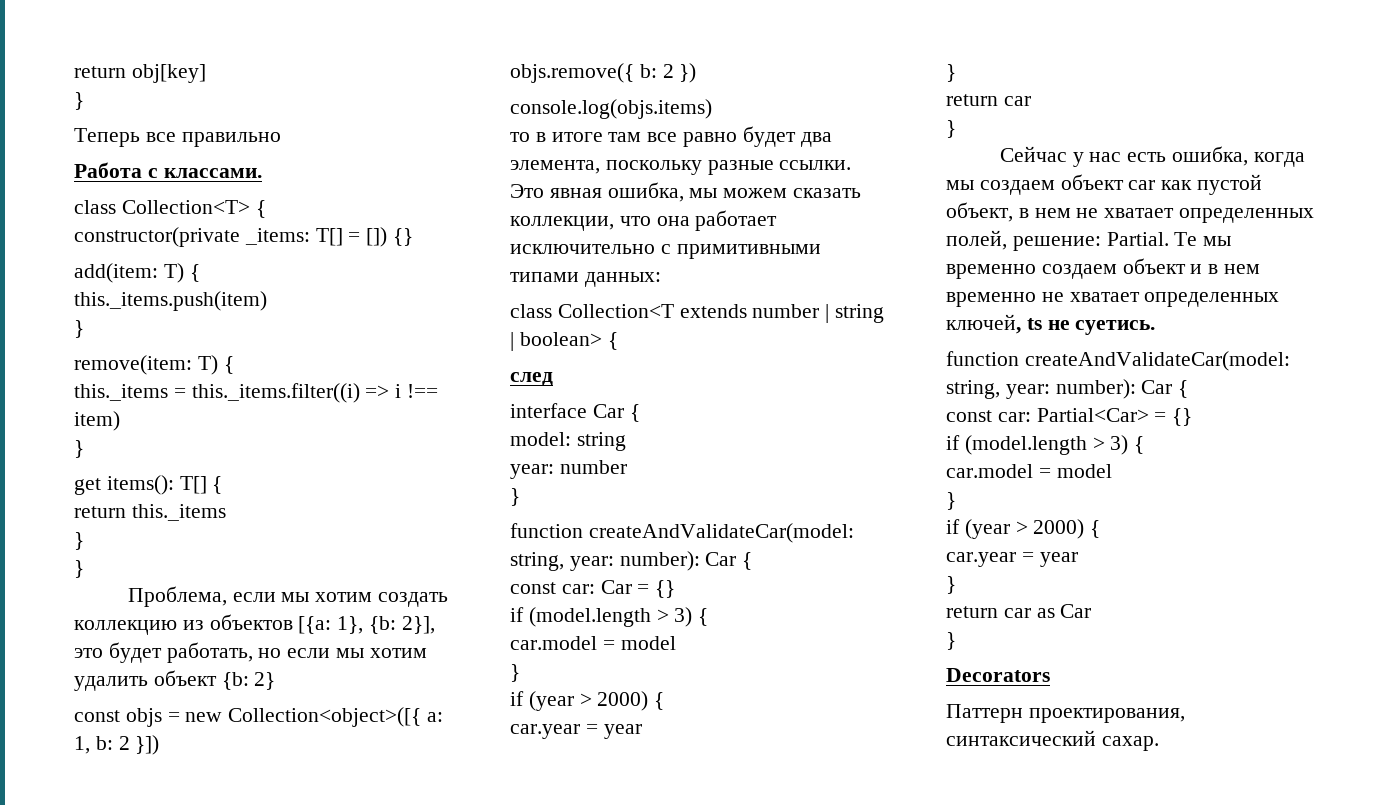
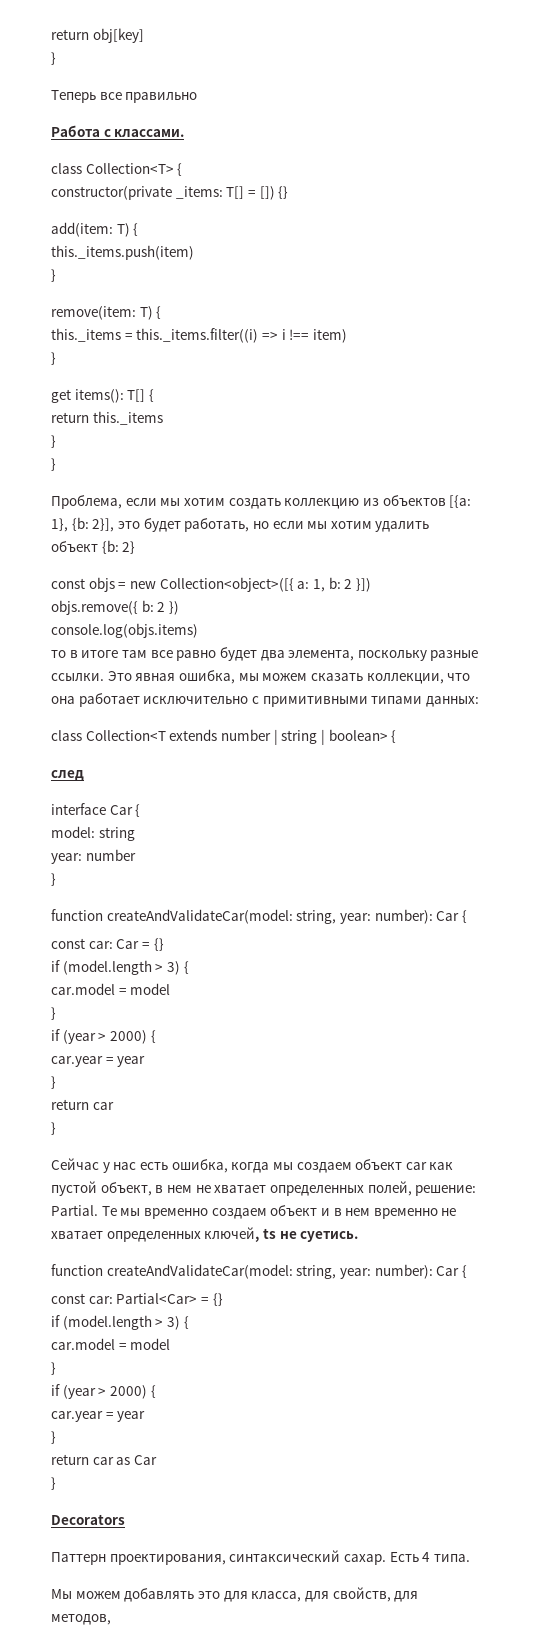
+ Есть 4 типа.
+ Мы можем добавлять это для класса, для свойств, для методов,

